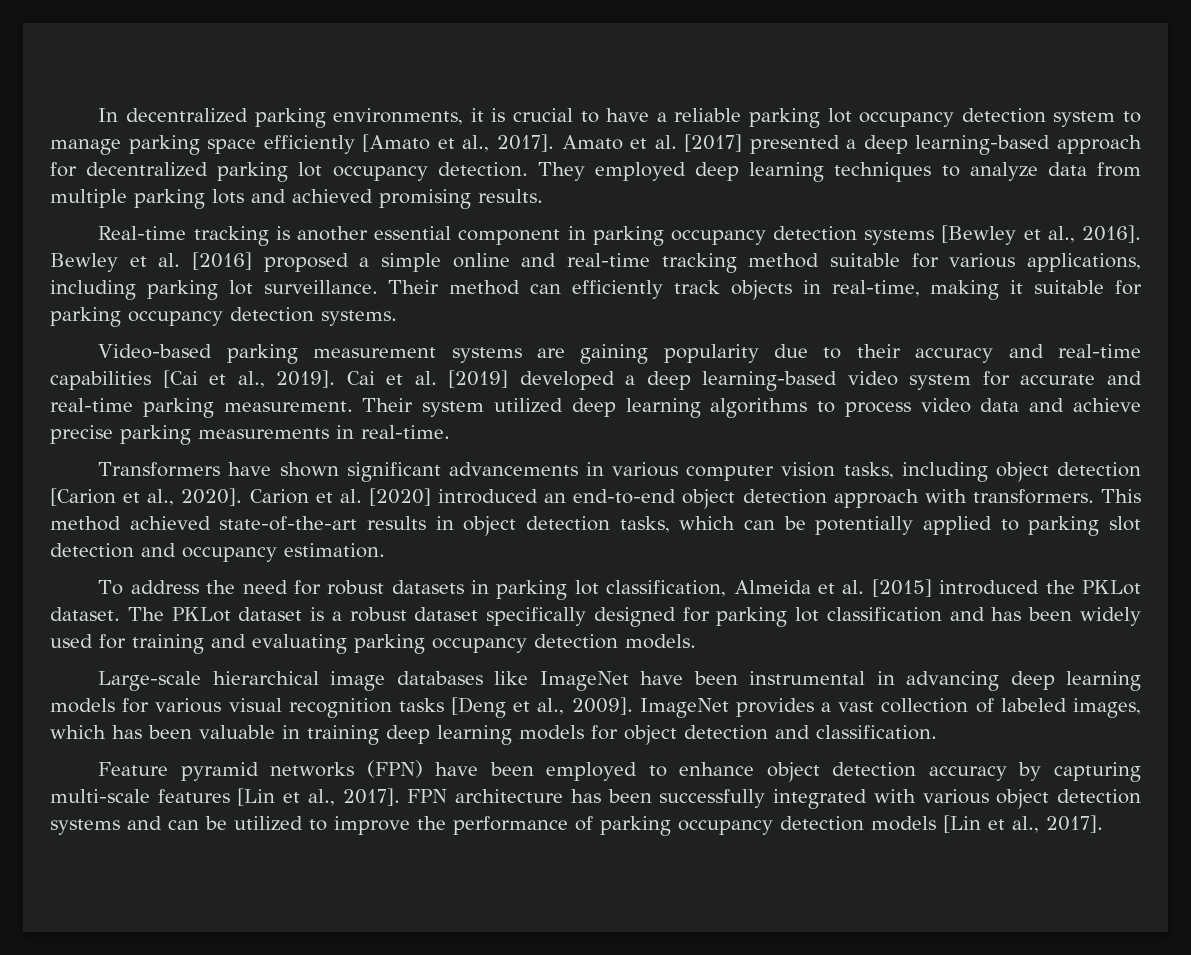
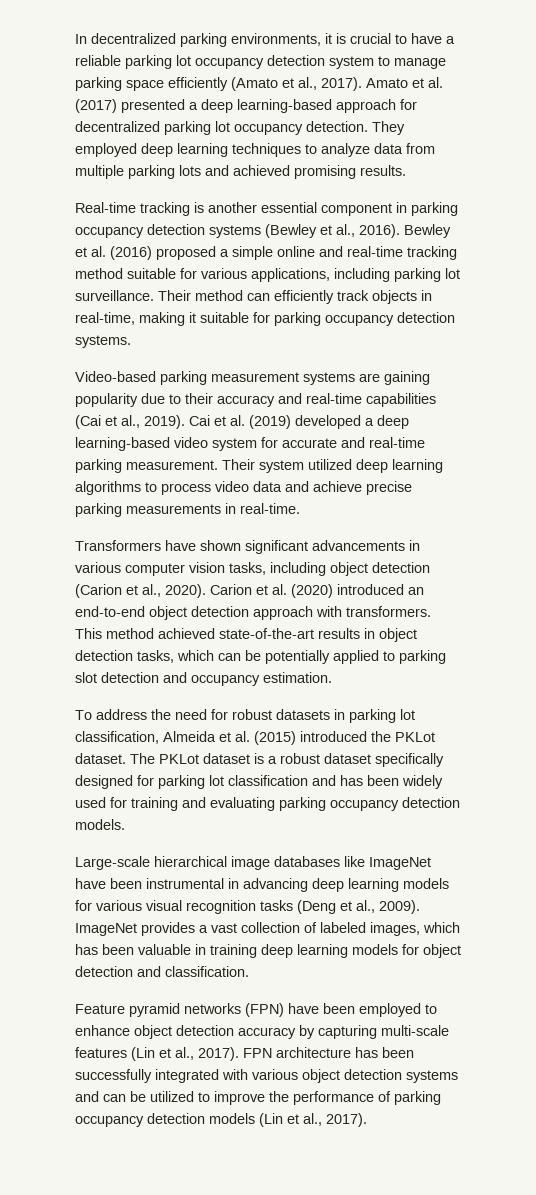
- In decentralized parking environments, it is crucial to have a reliable parking lot occupancy detection system to manage parking space efficiently [Amato et al., 2017].
+ In decentralized parking environments, it is crucial to have a reliable parking lot occupancy detection system to manage parking space efficiently (Amato et al., 2017).
- Amato et al. [2017] presented a deep learning-based approach for decentralized parking lot occupancy detection.
+ Amato et al. (2017) presented a deep learning-based approach for decentralized parking lot occupancy detection.
- Real-time tracking is another essential component in parking occupancy detection systems [Bewley et al., 2016].
+ Real-time tracking is another essential component in parking occupancy detection systems (Bewley et al., 2016).
- Bewley et al. [2016] proposed a simple online and real-time tracking method suitable for various applications, including parking lot surveillance.
+ Bewley et al. (2016) proposed a simple online and real-time tracking method suitable for various applications, including parking lot surveillance.
- Video-based parking measurement systems are gaining popularity due to their accuracy and real-time capabilities [Cai et al., 2019].
+ Video-based parking measurement systems are gaining popularity due to their accuracy and real-time capabilities (Cai et al., 2019).
- Cai et al. [2019] developed a deep learning-based video system for accurate and real-time parking measurement.
+ Cai et al. (2019) developed a deep learning-based video system for accurate and real-time parking measurement.
- Transformers have shown significant advancements in various computer vision tasks, including object detection [Carion et al., 2020].
+ Transformers have shown significant advancements in various computer vision tasks, including object detection (Carion et al., 2020).
- Carion et al. [2020] introduced an end-to-end object detection approach with transformers.
+ Carion et al. (2020) introduced an end-to-end object detection approach with transformers.
- To address the need for robust datasets in parking lot classification, Almeida et al. [2015] introduced the PKLot dataset.
+ To address the need for robust datasets in parking lot classification, Almeida et al. (2015) introduced the PKLot dataset.
- Large-scale hierarchical image databases like ImageNet have been instrumental in advancing deep learning models for various visual recognition tasks [Deng et al., 2009].
+ Large-scale hierarchical image databases like ImageNet have been instrumental in advancing deep learning models for various visual recognition tasks (Deng et al., 2009).
- Feature pyramid networks (FPN) have been employed to enhance object detection accuracy by capturing multi-scale features [Lin et al., 2017].
+ Feature pyramid networks (FPN) have been employed to enhance object detection accuracy by capturing multi-scale features (Lin et al., 2017).
- FPN architecture has been successfully integrated with various object detection systems and can be utilized to improve the performance of parking occupancy detection models [Lin et al., 2017].
+ FPN architecture has been successfully integrated with various object detection systems and can be utilized to improve the performance of parking occupancy detection models (Lin et al., 2017).

